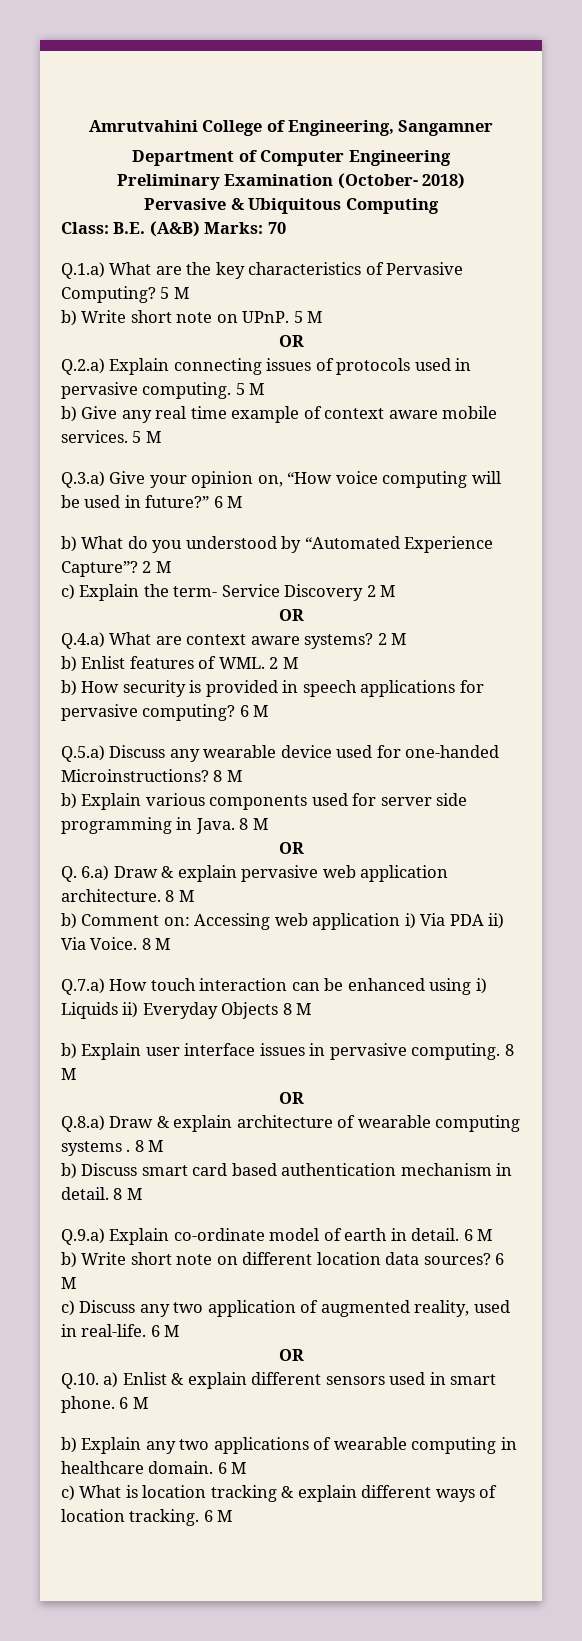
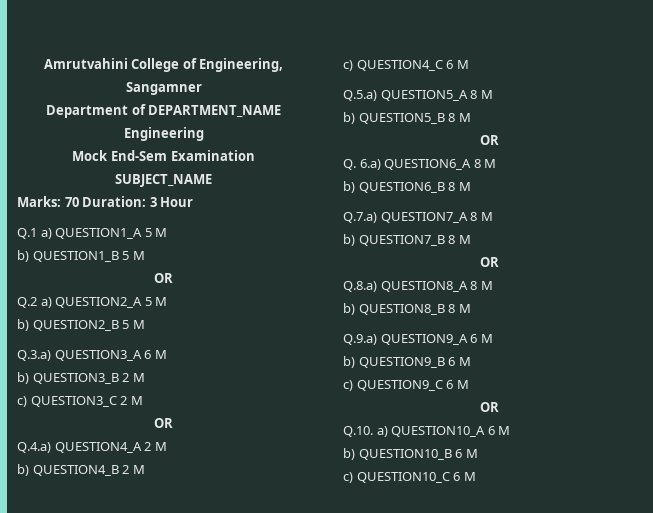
- Department of Computer Engineering
+ Department of DEPARTMENT_NAME Engineering
- Preliminary Examination (October- 2018)
- Pervasive & Ubiquitous Computing
- Class: B.E. (A&B) Marks: 70
- Q.1.a) What are the key characteristics of Pervasive Computing? 5 M
- b) Write short note on UPnP. 5 M
+ Mock End-Sem Examination
+ SUBJECT_NAME
+ Marks: 70 Duration: 3 Hour
+ Q.1 a) QUESTION1_A 5 M
+ b) QUESTION1_B 5 M
  OR
- Q.2.a) Explain connecting issues of protocols used in pervasive computing. 5 M
- b) Give any real time example of context aware mobile services. 5 M
- Q.3.a) Give your opinion on, “How voice computing will be used in future?” 6 M
- b) What do you understood by “Automated Experience Capture”? 2 M
- c) Explain the term- Service Discovery 2 M
+ Q.2 a) QUESTION2_A 5 M
+ b) QUESTION2_B 5 M
+ Q.3.a) QUESTION3_A 6 M
+ b) QUESTION3_B 2 M
+ c) QUESTION3_C 2 M
  OR
- Q.4.a) What are context aware systems? 2 M
- b) Enlist features of WML. 2 M
- b) How security is provided in speech applications for pervasive computing? 6 M
- Q.5.a) Discuss any wearable device used for one-handed Microinstructions? 8 M
- b) Explain various components used for server side programming in Java. 8 M
+ Q.4.a) QUESTION4_A 2 M
+ b) QUESTION4_B 2 M
+ c) QUESTION4_C 6 M
+ Q.5.a) QUESTION5_A 8 M
+ b) QUESTION5_B 8 M
- Q. 6.a) Draw & explain pervasive web application architecture. 8 M
- b) Comment on: Accessing web application i) Via PDA ii) Via Voice. 8 M
- Q.7.a) How touch interaction can be enhanced using i) Liquids ii) Everyday Objects 8 M
- b) Explain user interface issues in pervasive computing. 8 M
+ Q. 6.a) QUESTION6_A 8 M
+ b) QUESTION6_B 8 M
+ Q.7.a) QUESTION7_A 8 M
+ b) QUESTION7_B 8 M
  OR
- Q.8.a) Draw & explain architecture of wearable computing systems . 8 M
- b) Discuss smart card based authentication mechanism in detail. 8 M
- Q.9.a) Explain co-ordinate model of earth in detail. 6 M
- b) Write short note on different location data sources? 6 M
- c) Discuss any two application of augmented reality, used in real-life. 6 M
+ Q.8.a) QUESTION8_A 8 M
+ b) QUESTION8_B 8 M
+ Q.9.a) QUESTION9_A 6 M
+ b) QUESTION9_B 6 M
+ c) QUESTION9_C 6 M
- Q.10. a) Enlist & explain different sensors used in smart phone. 6 M
- b) Explain any two applications of wearable computing in healthcare domain. 6 M
- c) What is location tracking & explain different ways of location tracking. 6 M
+ Q.10. a) QUESTION10_A 6 M
+ b) QUESTION10_B 6 M
+ c) QUESTION10_C 6 M

